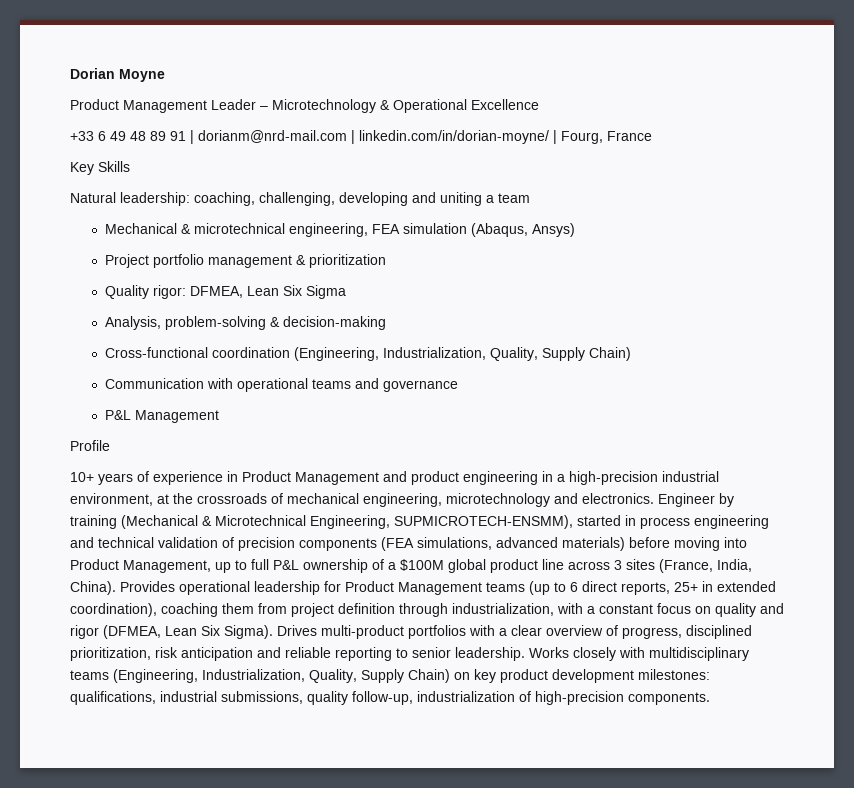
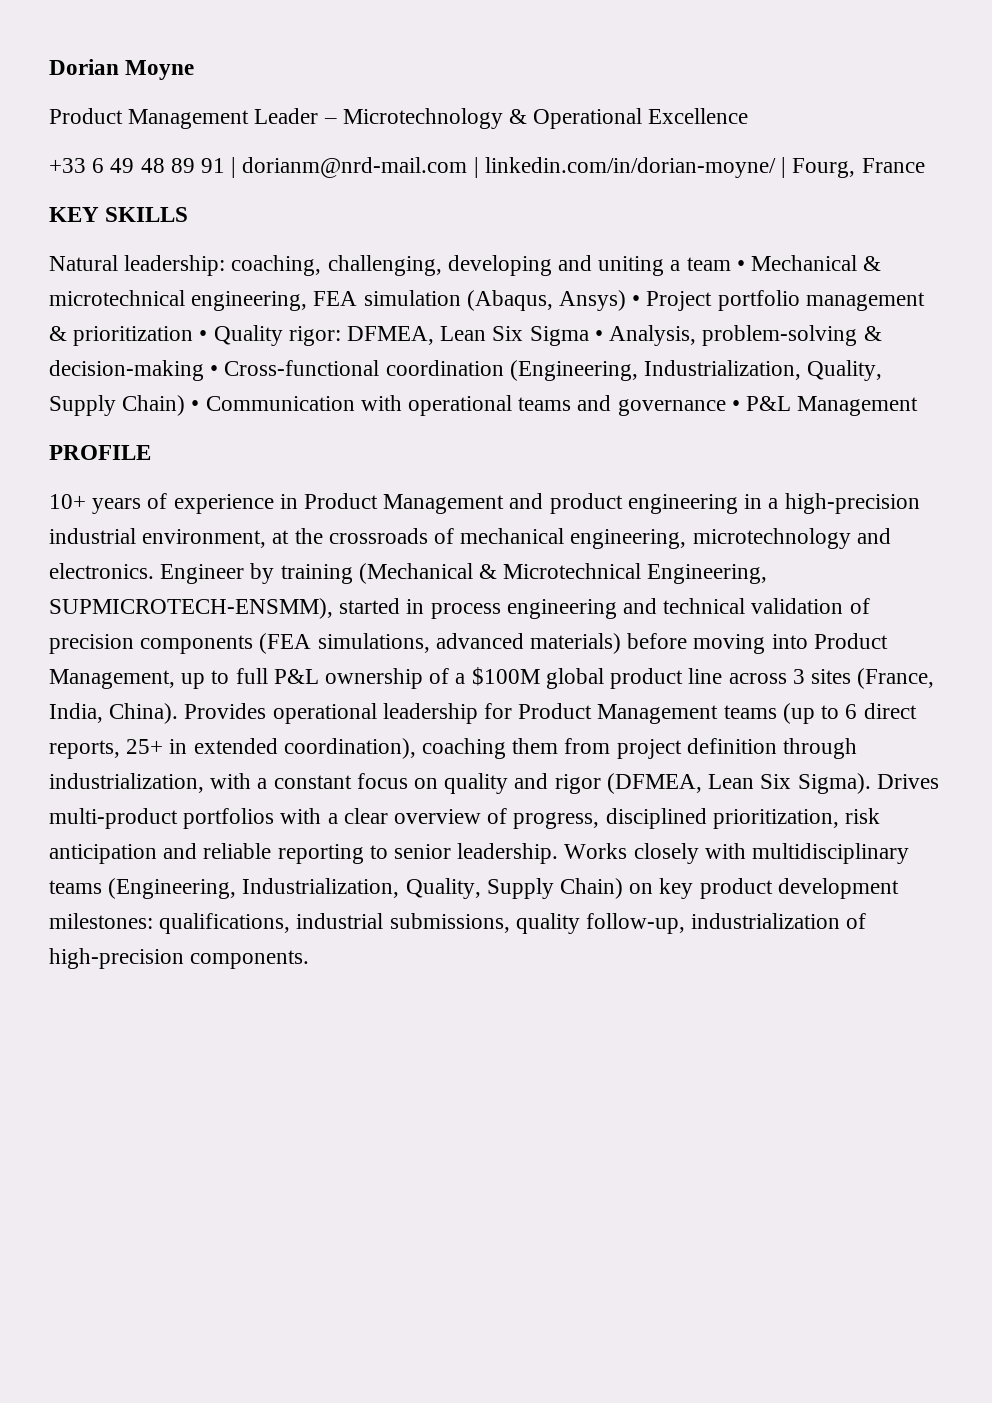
- Key Skills
+ KEY SKILLS
- Natural leadership: coaching, challenging, developing and uniting a team
- Mechanical & microtechnical engineering, FEA simulation (Abaqus, Ansys)
- Project portfolio management & prioritization
- Quality rigor: DFMEA, Lean Six Sigma
- Analysis, problem-solving & decision-making
- Cross-functional coordination (Engineering, Industrialization, Quality, Supply Chain)
- Communication with operational teams and governance
- P&L Management
+ Natural leadership: coaching, challenging, developing and uniting a team • Mechanical & microtechnical engineering, FEA simulation (Abaqus, Ansys) • Project portfolio management & prioritization • Quality rigor: DFMEA, Lean Six Sigma • Analysis, problem-solving & decision-making • Cross-functional coordination (Engineering, Industrialization, Quality, Supply Chain) • Communication with operational teams and governance • P&L Management
- Profile
+ PROFILE

